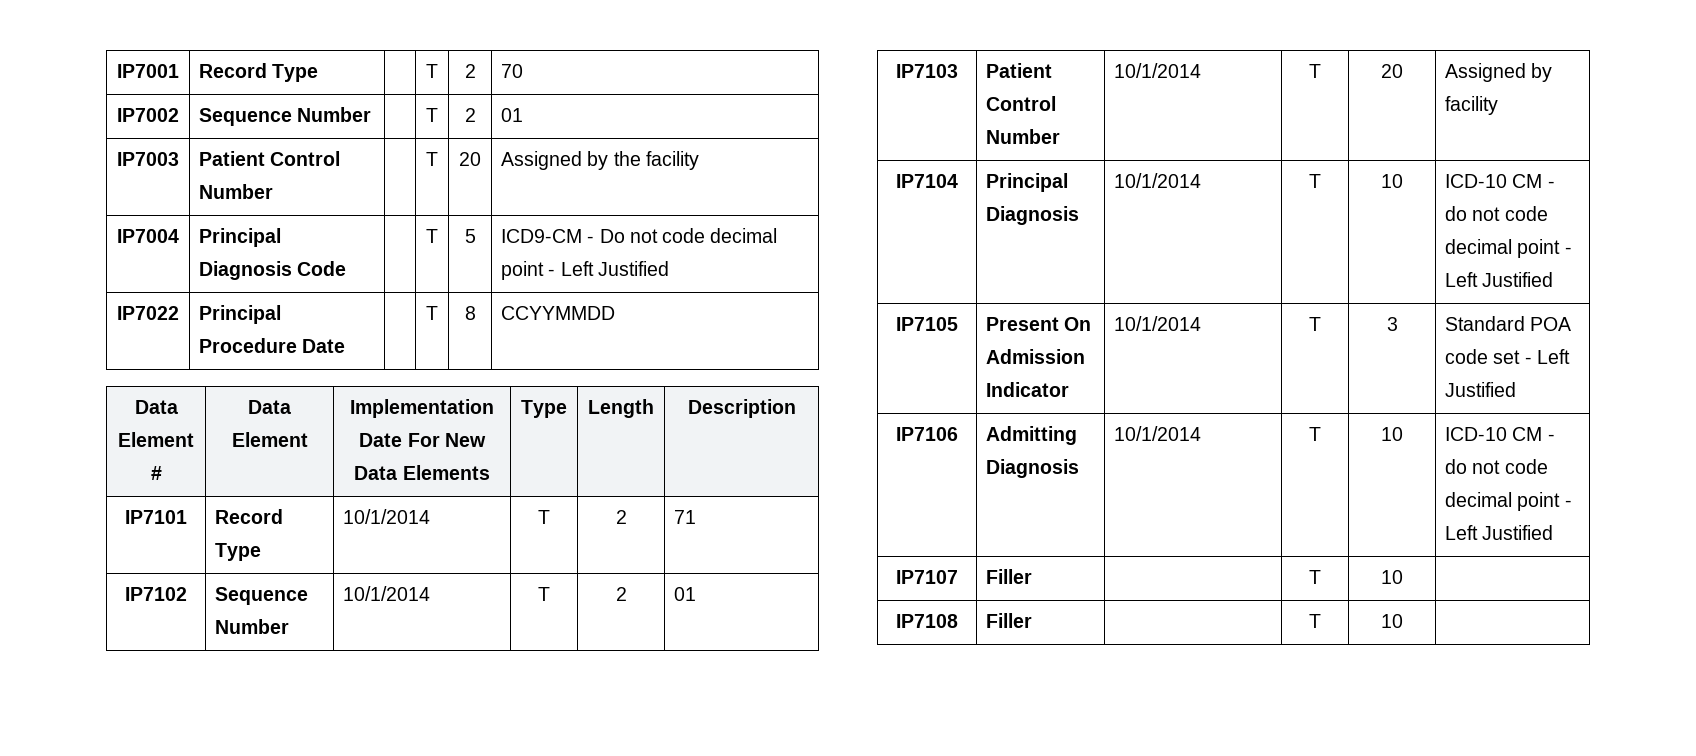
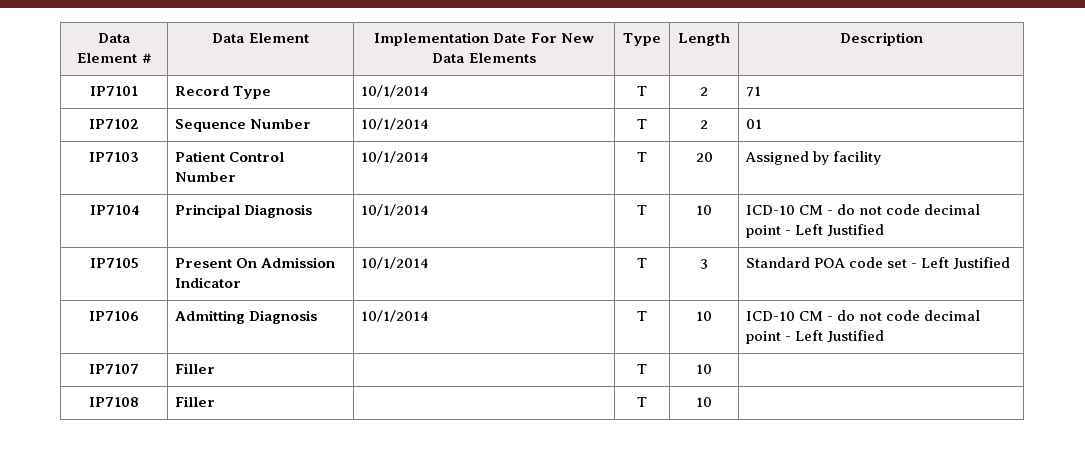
- IP7001 | Record Type | | T | 2 | 70
- IP7002 | Sequence Number | | T | 2 | 01
- IP7003 | Patient Control Number | | T | 20 | Assigned by the facility
- IP7004 | Principal Diagnosis Code | | T | 5 | ICD9-CM - Do not code decimal point - Left Justified
- IP7022 | Principal Procedure Date | | T | 8 | CCYYMMDD

